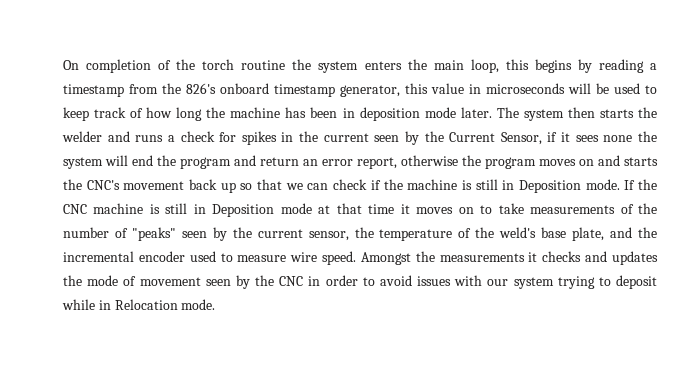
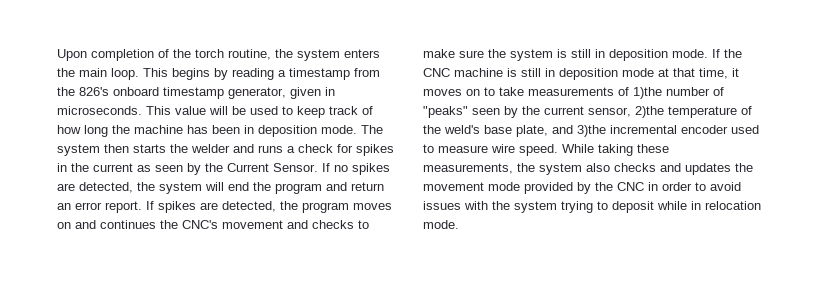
- On completion of the torch routine the system enters the main loop, this begins by reading a timestamp from the 826's onboard timestamp generator, this value in microseconds will be used to keep track of how long the machine has been in deposition mode later.
+ Upon completion of the torch routine, the system enters the main loop. This begins by reading a timestamp from the 826's onboard timestamp generator, given in microseconds. This value will be used to keep track of how long the machine has been in deposition mode.
- The system then starts the welder and runs a check for spikes in the current seen by the Current Sensor, if it sees none the system will end the program and return an error report, otherwise the program moves on and starts the CNC's movement back up so that we can check if the machine is still in Deposition mode.
+ The system then starts the welder and runs a check for spikes in the current as seen by the Current Sensor. If no spikes are detected, the system will end the program and return an error report. If spikes are detected, the program moves on and continues the CNC's movement and checks to make sure the system is still in deposition mode.
- If the CNC machine is still in Deposition mode at that time it moves on to take measurements of the number of "peaks" seen by the current sensor, the temperature of the weld's base plate, and the incremental encoder used to measure wire speed.
+ If the CNC machine is still in deposition mode at that time, it moves on to take measurements of 1)the number of "peaks" seen by the current sensor, 2)the temperature of the weld's base plate, and 3)the incremental encoder used to measure wire speed.
- Amongst the measurements it checks and updates the mode of movement seen by the CNC in order to avoid issues with our system trying to deposit while in Relocation mode.
+ While taking these measurements, the system also checks and updates the movement mode provided by the CNC in order to avoid issues with the system trying to deposit while in relocation mode.

